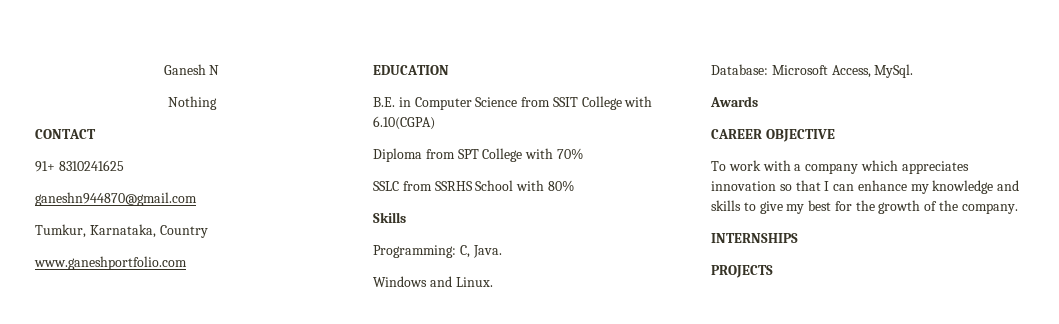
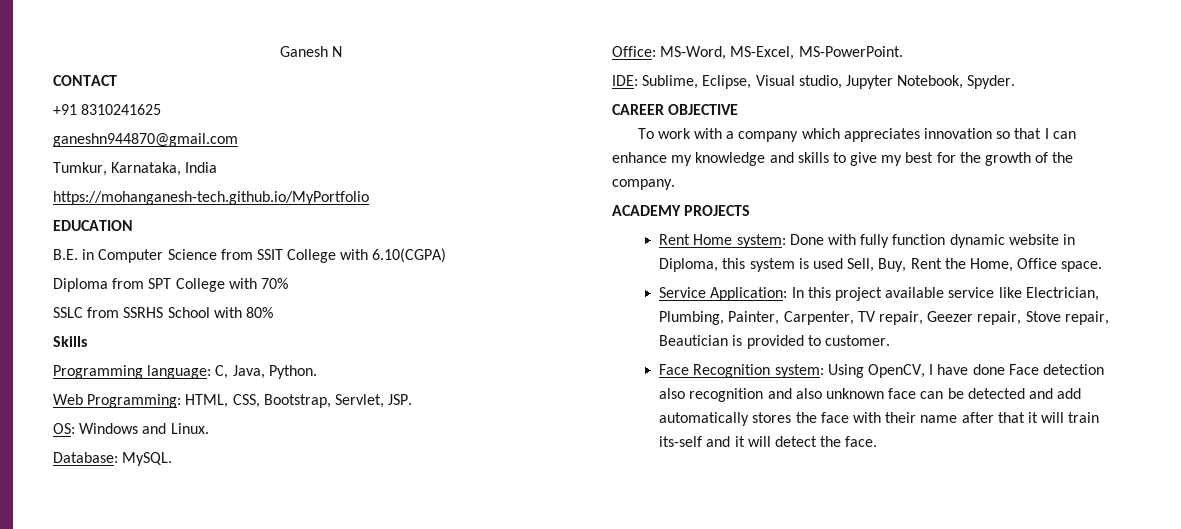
- Nothing
- 91+ 8310241625
+ +91 8310241625
- Tumkur, Karnataka, Country
- www.ganeshportfolio.com
+ Tumkur, Karnataka, India
+ https://mohanganesh-tech.github.io/MyPortfolio
- Programming: C, Java.
- Windows and Linux.
- Database: Microsoft Access, MySql.
- Awards
+ Programming language: C, Java, Python.
+ Web Programming: HTML, CSS, Bootstrap, Servlet, JSP.
+ OS: Windows and Linux.
+ Database: MySQL.
+ Office: MS-Word, MS-Excel, MS-PowerPoint.
+ IDE: Sublime, Eclipse, Visual studio, Jupyter Notebook, Spyder.
- INTERNSHIPS
- PROJECTS
+ ACADEMY PROJECTS
+ Rent Home system: Done with fully function dynamic website in Diploma, this system is used Sell, Buy, Rent the Home, Office space.
+ Service Application: In this project available service like Electrician, Plumbing, Painter, Carpenter, TV repair, Geezer repair, Stove repair, Beautician is provided to customer.
+ Face Recognition system: Using OpenCV, I have done Face detection also recognition and also unknown face can be detected and add automatically stores the face with their name after that it will train its-self and it will detect the face.

